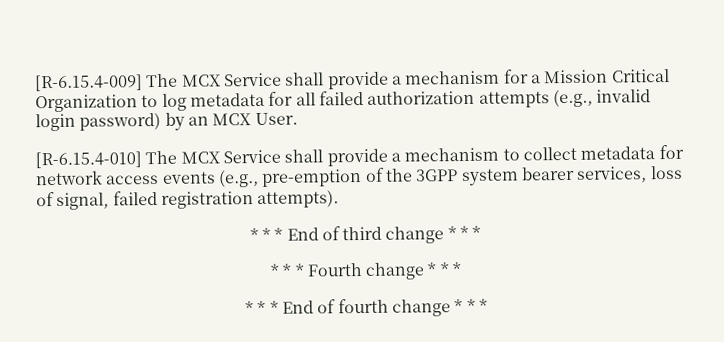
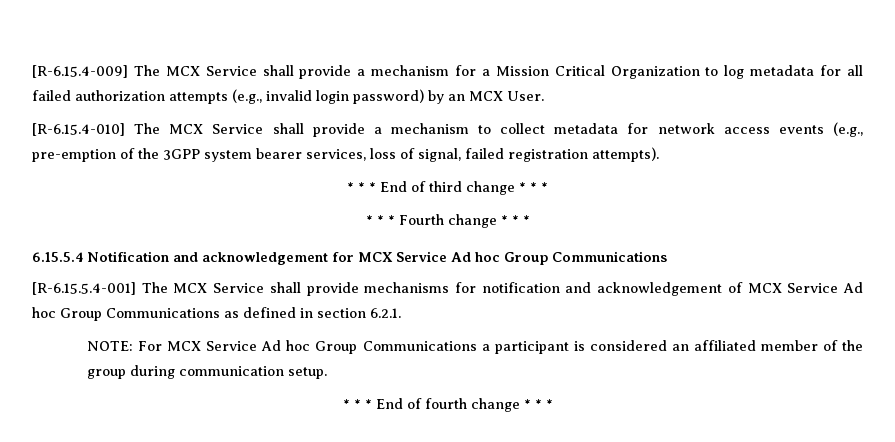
+ 6.15.5.4 Notification and acknowledgement for MCX Service Ad hoc Group Communications
+ [R-6.15.5.4-001] The MCX Service shall provide mechanisms for notification and acknowledgement of MCX Service Ad hoc Group Communications as defined in section 6.2.1.
+ NOTE: For MCX Service Ad hoc Group Communications a participant is considered an affiliated member of the group during communication setup.

